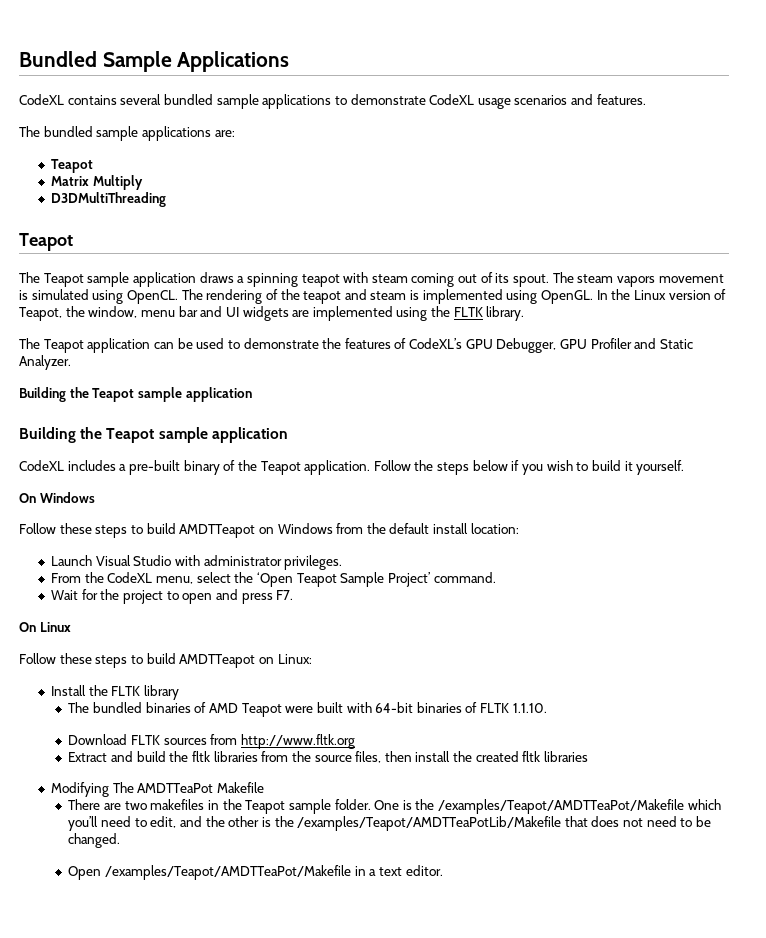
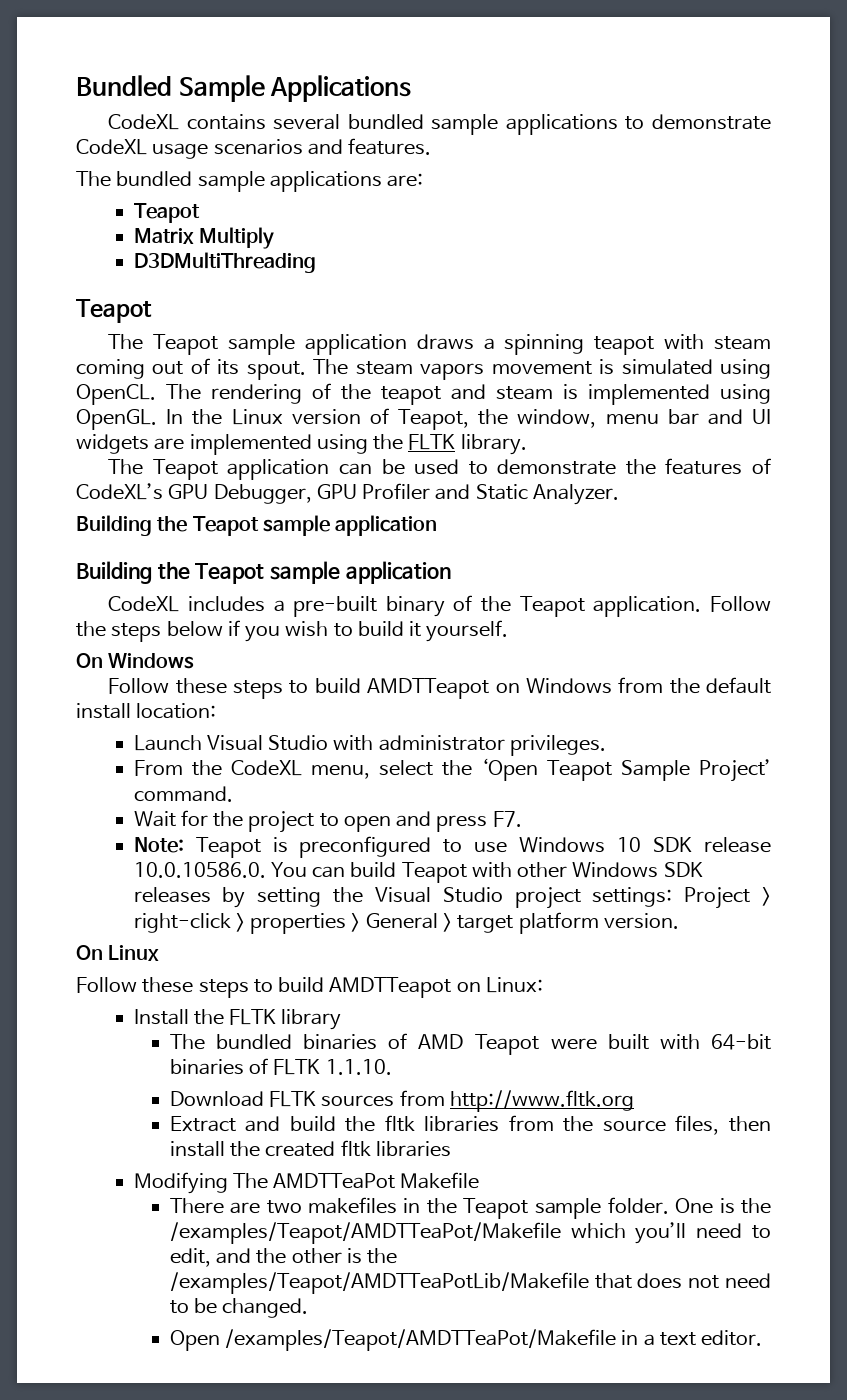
+ Note: Teapot is preconfigured to use Windows 10 SDK release 10.0.10586.0. You can build Teapot with other Windows SDK releases by setting the Visual Studio project settings: Project > right-click > properties > General > target platform version.

